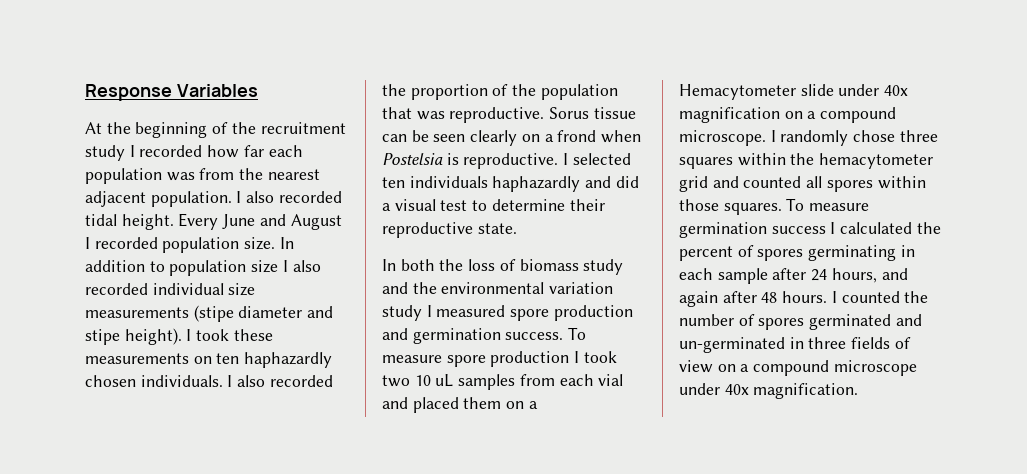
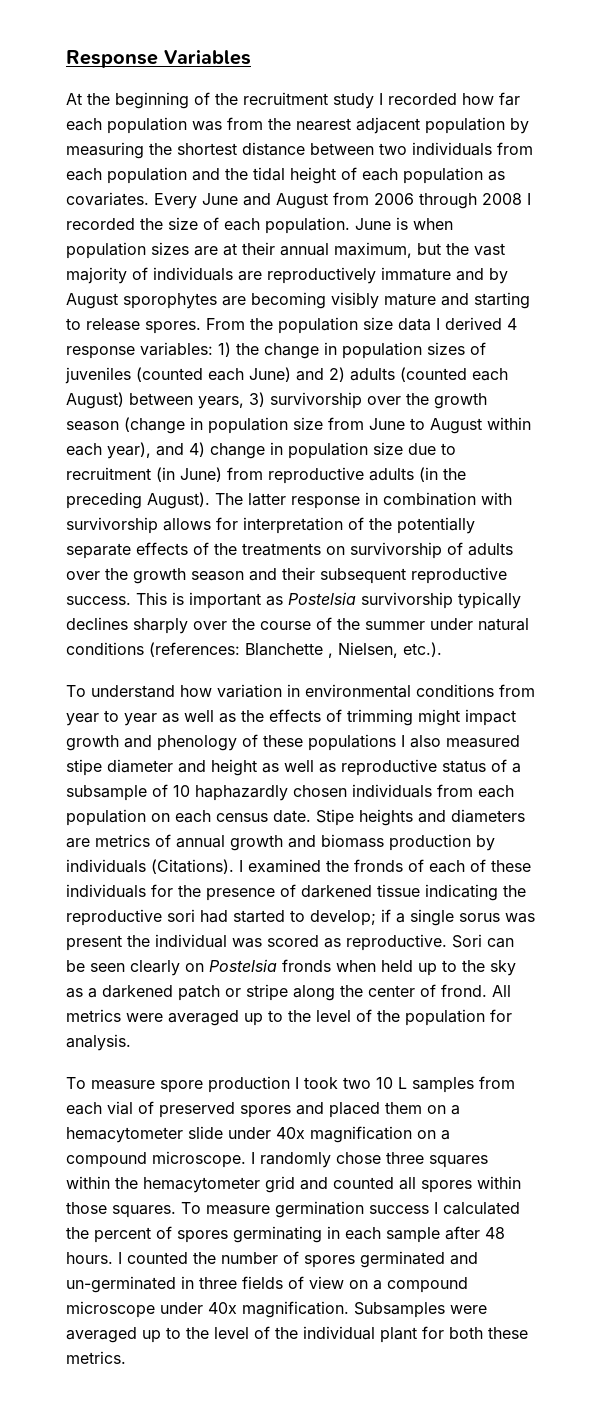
- At the beginning of the recruitment study I recorded how far each population was from the nearest adjacent population. I also recorded tidal height. Every June and August I recorded population size. In addition to population size I also recorded individual size measurements (stipe diameter and stipe height). I took these measurements on ten haphazardly chosen individuals. I also recorded the proportion of the population that was reproductive. Sorus tissue can be seen clearly on a frond when Postelsia is reproductive. I selected ten individuals haphazardly and did a visual test to determine their reproductive state.
- In both the loss of biomass study and the environmental variation study I measured spore production and germination success. To measure spore production I took two 10 uL samples from each vial and placed them on a Hemacytometer slide under 40x magnification on a compound microscope.
+ At the beginning of the recruitment study I recorded how far each population was from the nearest adjacent population by measuring the shortest distance between two individuals from each population and the tidal height of each population as covariates. Every June and August from 2006 through 2008 I recorded the size of each population. June is when population sizes are at their annual maximum, but the vast majority of individuals are reproductively immature and by August sporophytes are becoming visibly mature and starting to release spores. From the population size data I derived 4 response variables: 1) the change in population sizes of juveniles (counted each June) and 2) adults (counted each August) between years, 3) survivorship over the growth season (change in population size from June to August within each year), and 4) change in population size due to recruitment (in June) from reproductive adults (in the preceding August). The latter response in combination with survivorship allows for interpretation of the potentially separate effects of the treatments on survivorship of adults over the growth season and their subsequent reproductive success. This is important as Postelsia survivorship typically declines sharply over the course of the summer under natural conditions (references: Blanchette , Nielsen, etc.).
+ To understand how variation in environmental conditions from year to year as well as the effects of trimming might impact growth and phenology of these populations I also measured stipe diameter and height as well as reproductive status of a subsample of 10 haphazardly chosen individuals from each population on each census date. Stipe heights and diameters are metrics of annual growth and biomass production by individuals (Citations). I examined the fronds of each of these individuals for the presence of darkened tissue indicating the reproductive sori had started to develop; if a single sorus was present the individual was scored as reproductive. Sori can be seen clearly on Postelsia fronds when held up to the sky as a darkened patch or stripe along the center of frond. All metrics were averaged up to the level of the population for analysis.
+ To measure spore production I took two 10 L samples from each vial of preserved spores and placed them on a hemacytometer slide under 40x magnification on a compound microscope.
- To measure germination success I calculated the percent of spores germinating in each sample after 24 hours, and again after 48 hours.
+ To measure germination success I calculated the percent of spores germinating in each sample after 48 hours.
+ Subsamples were averaged up to the level of the individual plant for both these metrics.

